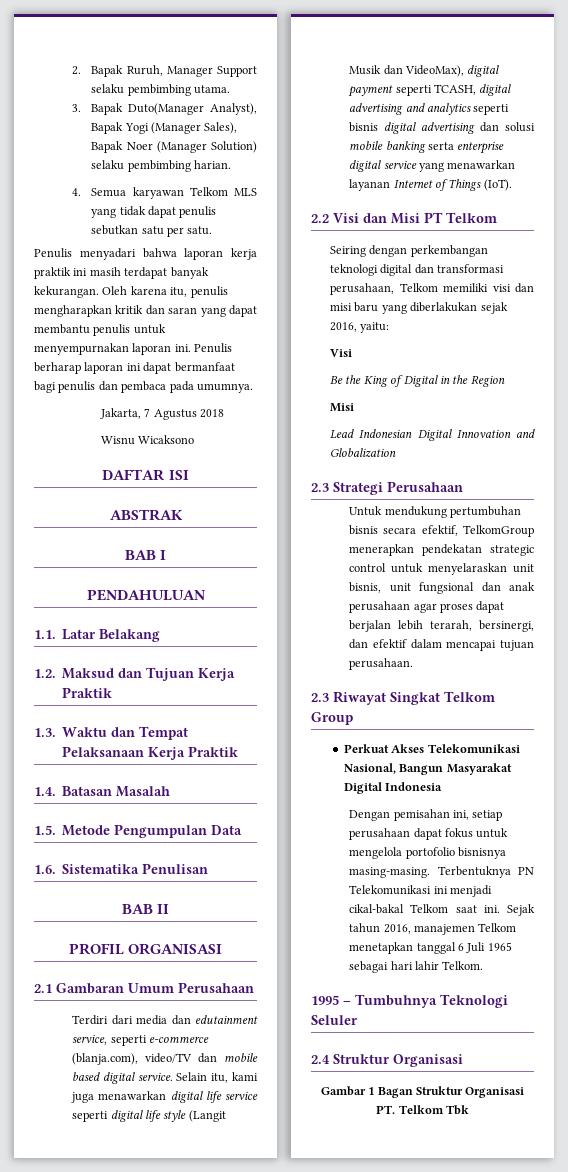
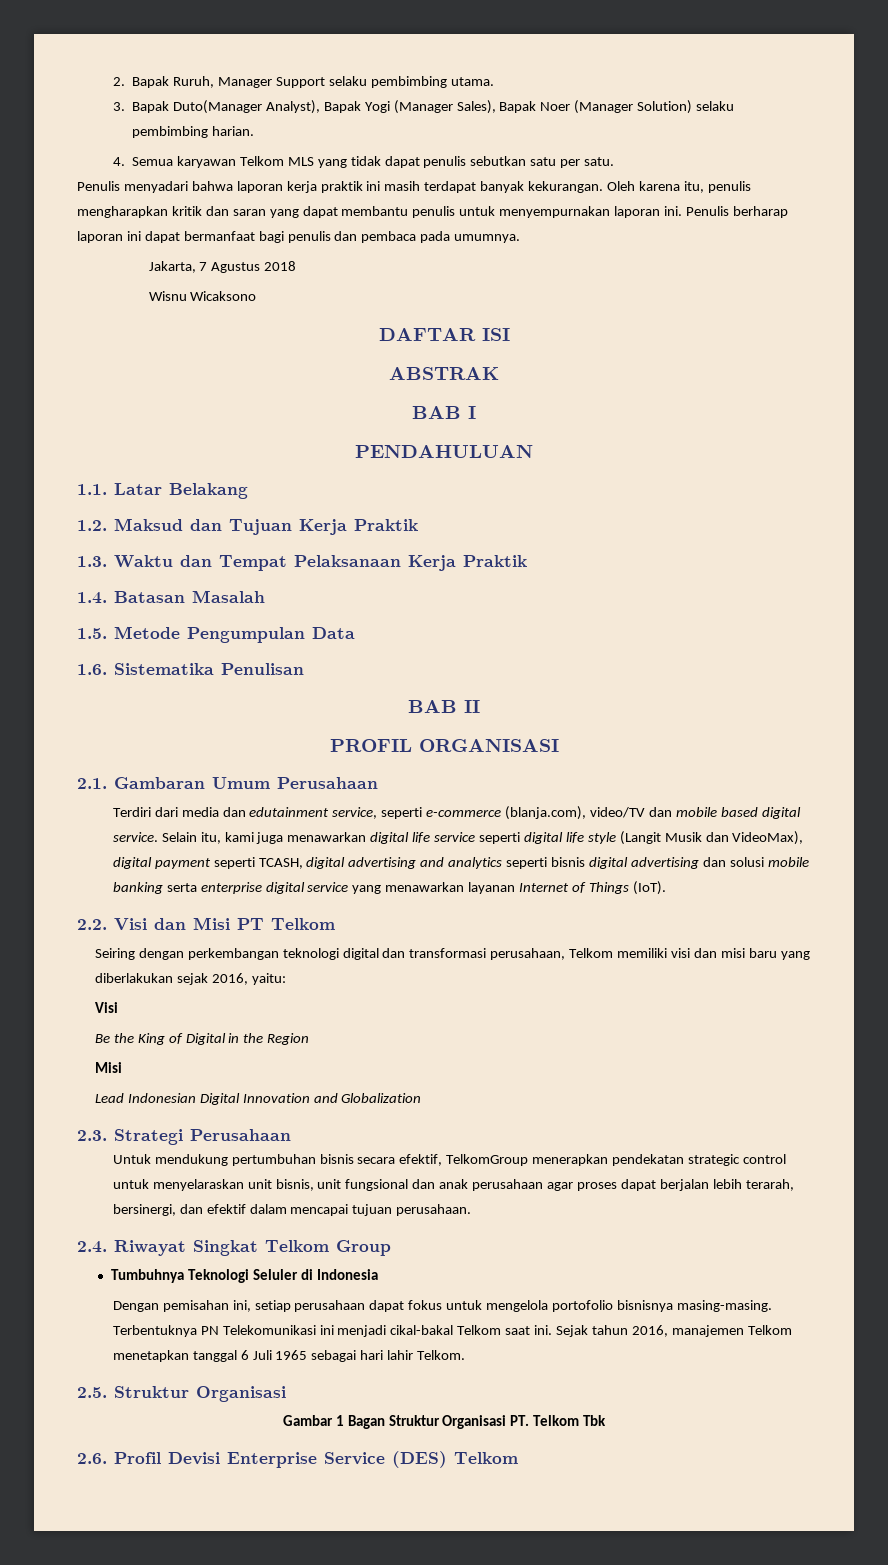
- 2.1 Gambaran Umum Perusahaan
+ 2.1. Gambaran Umum Perusahaan
- 2.2 Visi dan Misi PT Telkom
+ 2.2. Visi dan Misi PT Telkom
- 2.3 Strategi Perusahaan
+ 2.3. Strategi Perusahaan
- 2.3 Riwayat Singkat Telkom Group
+ 2.4. Riwayat Singkat Telkom Group
- Perkuat Akses Telekomunikasi Nasional, Bangun Masyarakat Digital Indonesia
+ Tumbuhnya Teknologi Seluler di Indonesia
- 1995 – Tumbuhnya Teknologi Seluler
- 2.4 Struktur Organisasi
+ 2.5. Struktur Organisasi
+ 2.6. Profil Devisi Enterprise Service (DES) Telkom

